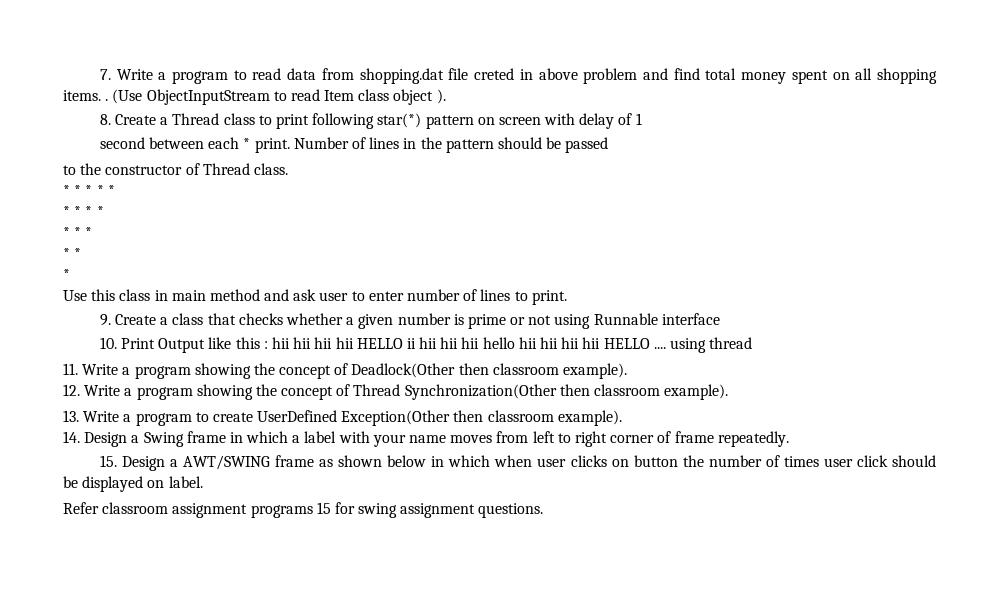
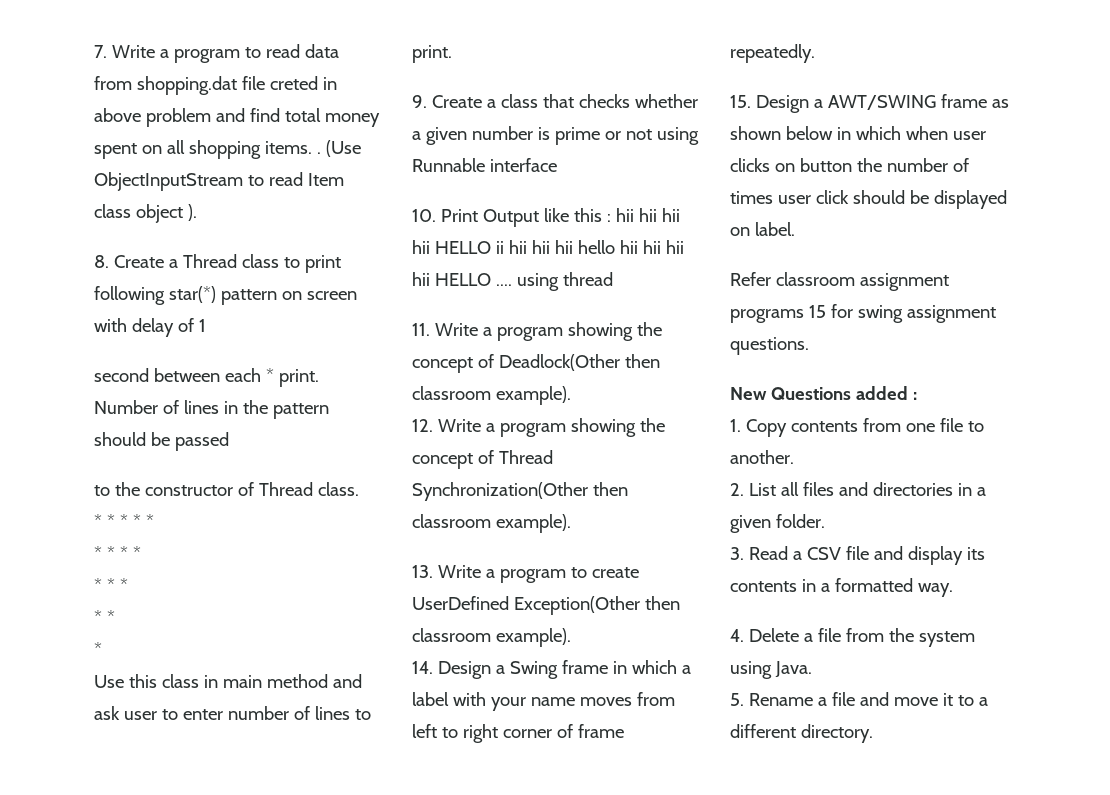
+ New Questions added :
+ 1. Copy contents from one file to another.
+ 2. List all files and directories in a given folder.
+ 3. Read a CSV file and display its contents in a formatted way.
+ 4. Delete a file from the system using Java.
+ 5. Rename a file and move it to a different directory.

